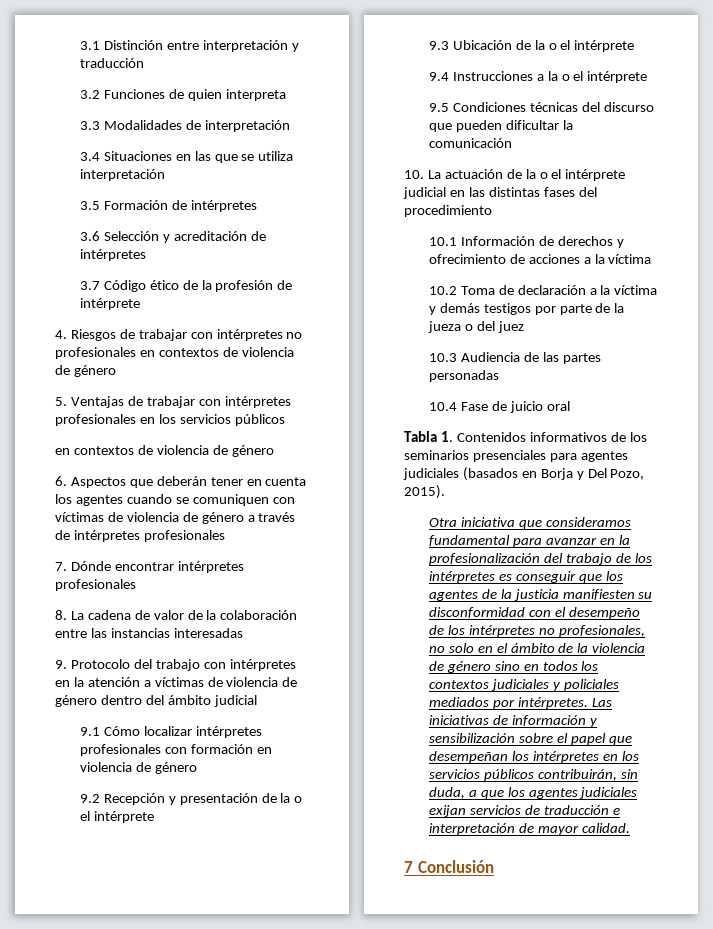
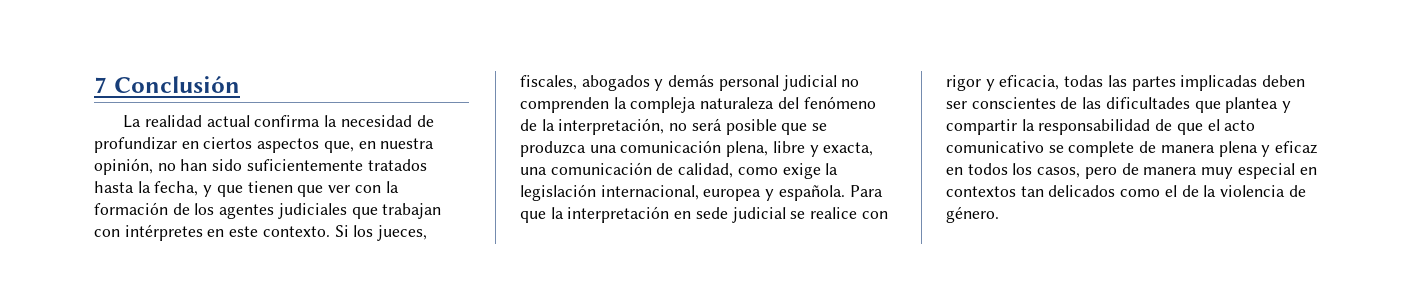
- 3.1 Distinción entre interpretación y traducción
- 3.2 Funciones de quien interpreta
- 3.3 Modalidades de interpretación
- 3.4 Situaciones en las que se utiliza interpretación
- 3.5 Formación de intérpretes
- 3.6 Selección y acreditación de intérpretes
- 3.7 Código ético de la profesión de intérprete
- 4. Riesgos de trabajar con intérpretes no profesionales en contextos de violencia de género
- 5. Ventajas de trabajar con intérpretes profesionales en los servicios públicos
- en contextos de violencia de género
- 6. Aspectos que deberán tener en cuenta los agentes cuando se comuniquen con víctimas de violencia de género a través de intérpretes profesionales
- 7. Dónde encontrar intérpretes profesionales
- 8. La cadena de valor de la colaboración entre las instancias interesadas
- 9. Protocolo del trabajo con intérpretes en la atención a víctimas de violencia de género dentro del ámbito judicial
- 9.1 Cómo localizar intérpretes profesionales con formación en violencia de género
- 9.2 Recepción y presentación de la o el intérprete
- 9.3 Ubicación de la o el intérprete
- 9.4 Instrucciones a la o el intérprete
- 9.5 Condiciones técnicas del discurso que pueden dificultar la comunicación
- 10. La actuación de la o el intérprete judicial en las distintas fases del procedimiento
- 10.1 Información de derechos y ofrecimiento de acciones a la víctima
- 10.2 Toma de declaración a la víctima y demás testigos por parte de la jueza o del juez
- 10.3 Audiencia de las partes personadas
- 10.4 Fase de juicio oral
- Tabla 1. Contenidos informativos de los seminarios presenciales para agentes judiciales (basados en Borja y Del Pozo, 2015).
- Otra iniciativa que consideramos fundamental para avanzar en la profesionalización del trabajo de los intérpretes es conseguir que los agentes de la justicia manifiesten su disconformidad con el desempeño de los intérpretes no profesionales, no solo en el ámbito de la violencia de género sino en todos los contextos judiciales y policiales mediados por intérpretes. Las iniciativas de información y sensibilización sobre el papel que desempeñan los intérpretes en los servicios públicos contribuirán, sin duda, a que los agentes judiciales exijan servicios de traducción e interpretación de mayor calidad.
  7 Conclusión
+ La realidad actual confirma la necesidad de profundizar en ciertos aspectos que, en nuestra opinión, no han sido suficientemente tratados hasta la fecha, y que tienen que ver con la formación de los agentes judiciales que trabajan con intérpretes en este contexto. Si los jueces, fiscales, abogados y demás personal judicial no comprenden la compleja naturaleza del fenómeno de la interpretación, no será posible que se produzca una comunicación plena, libre y exacta, una comunicación de calidad, como exige la legislación internacional, europea y española. Para que la interpretación en sede judicial se realice con rigor y eficacia, todas las partes implicadas deben ser conscientes de las dificultades que plantea y compartir la responsabilidad de que el acto comunicativo se complete de manera plena y eficaz en todos los casos, pero de manera muy especial en contextos tan delicados como el de la violencia de género.

